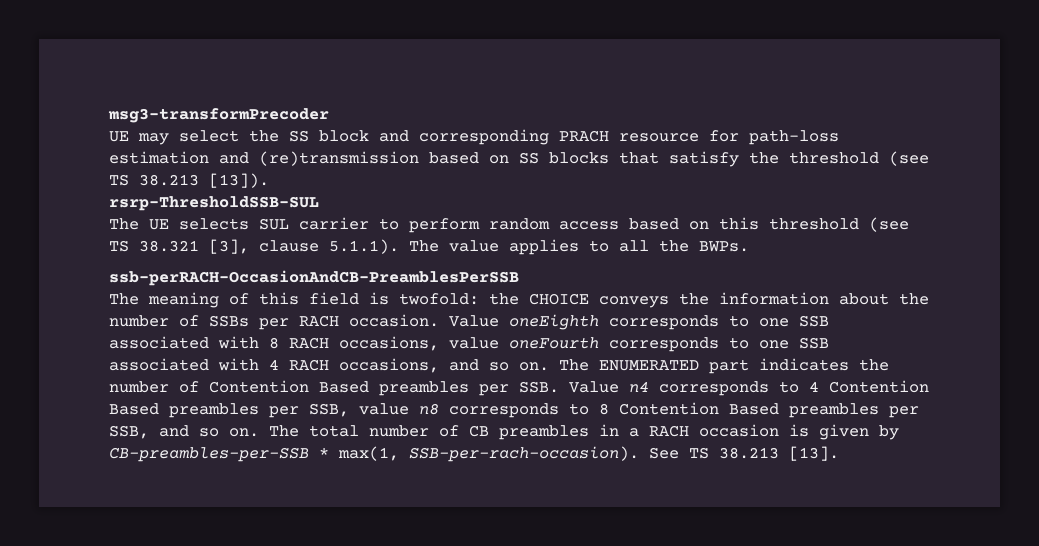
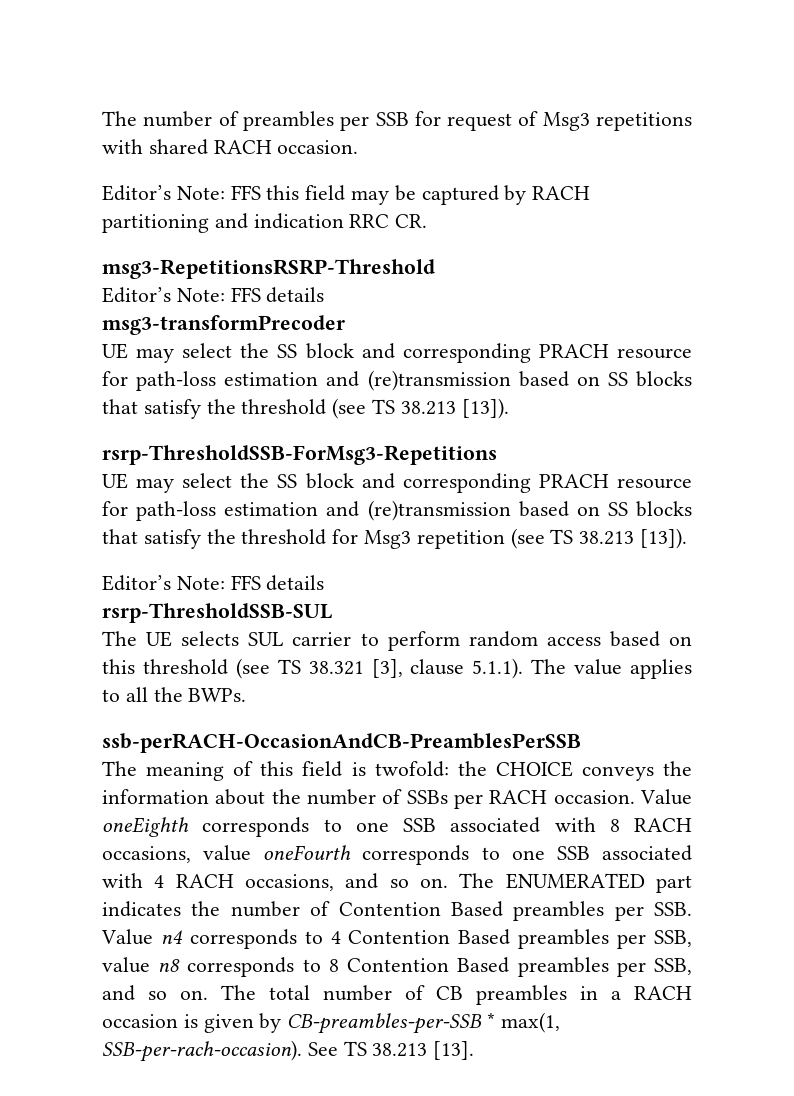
+ The number of preambles per SSB for request of Msg3 repetitions with shared RACH occasion.
+ Editor’s Note: FFS this field may be captured by RACH partitioning and indication RRC CR.
+ msg3-RepetitionsRSRP-Threshold
+ Editor’s Note: FFS details
+ rsrp-ThresholdSSB-ForMsg3-Repetitions
+ UE may select the SS block and corresponding PRACH resource for path-loss estimation and (re)transmission based on SS blocks that satisfy the threshold for Msg3 repetition (see TS 38.213 [13]).
+ Editor’s Note: FFS details

